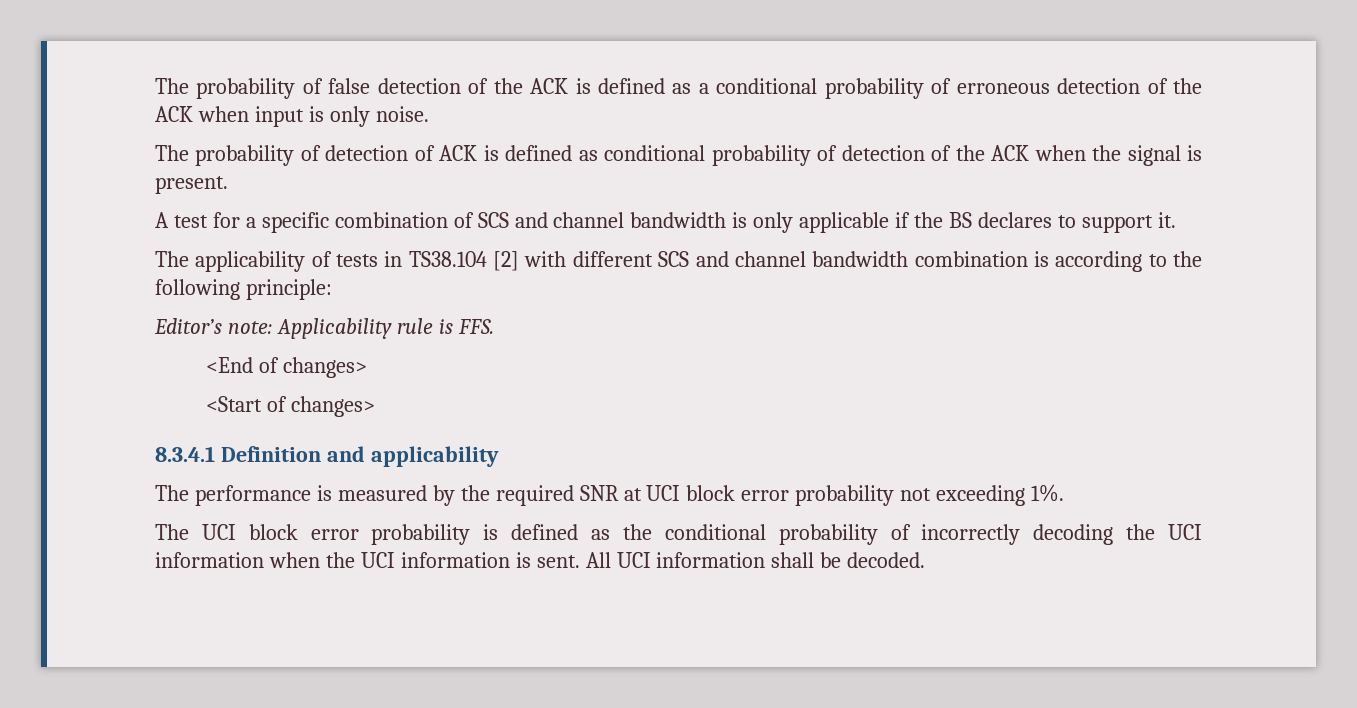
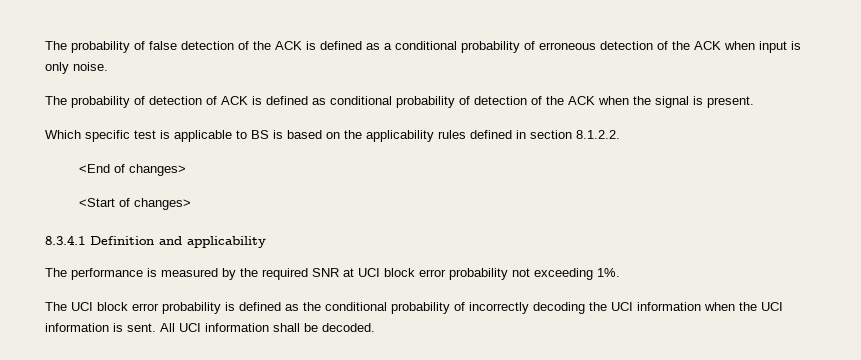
- A test for a specific combination of SCS and channel bandwidth is only applicable if the BS declares to support it.
- The applicability of tests in TS38.104 [2] with different SCS and channel bandwidth combination is according to the following principle:
- Editor’s note: Applicability rule is FFS.
+ Which specific test is applicable to BS is based on the applicability rules defined in section 8.1.2.2.

